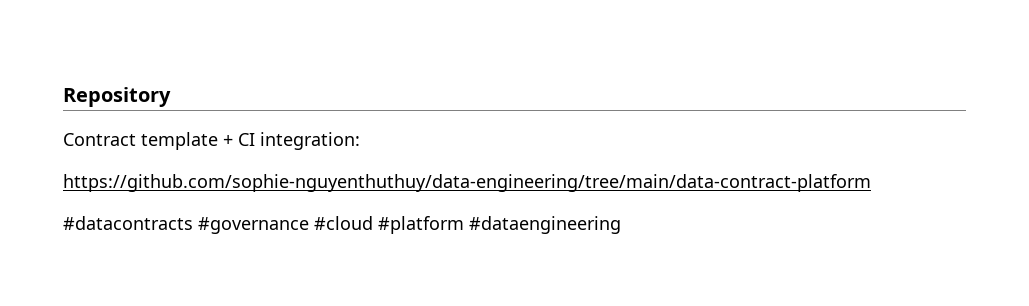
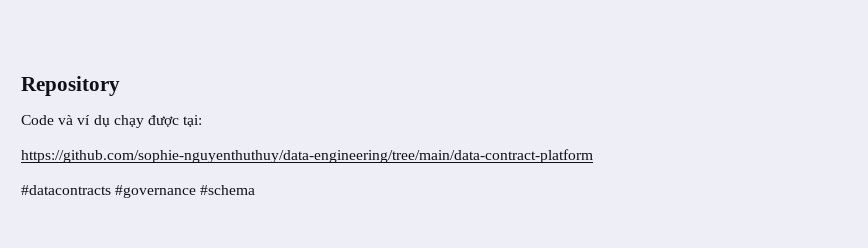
- Contract template + CI integration:
+ Code và ví dụ chạy được tại:
- #datacontracts #governance #cloud #platform #dataengineering
+ #datacontracts #governance #schema

